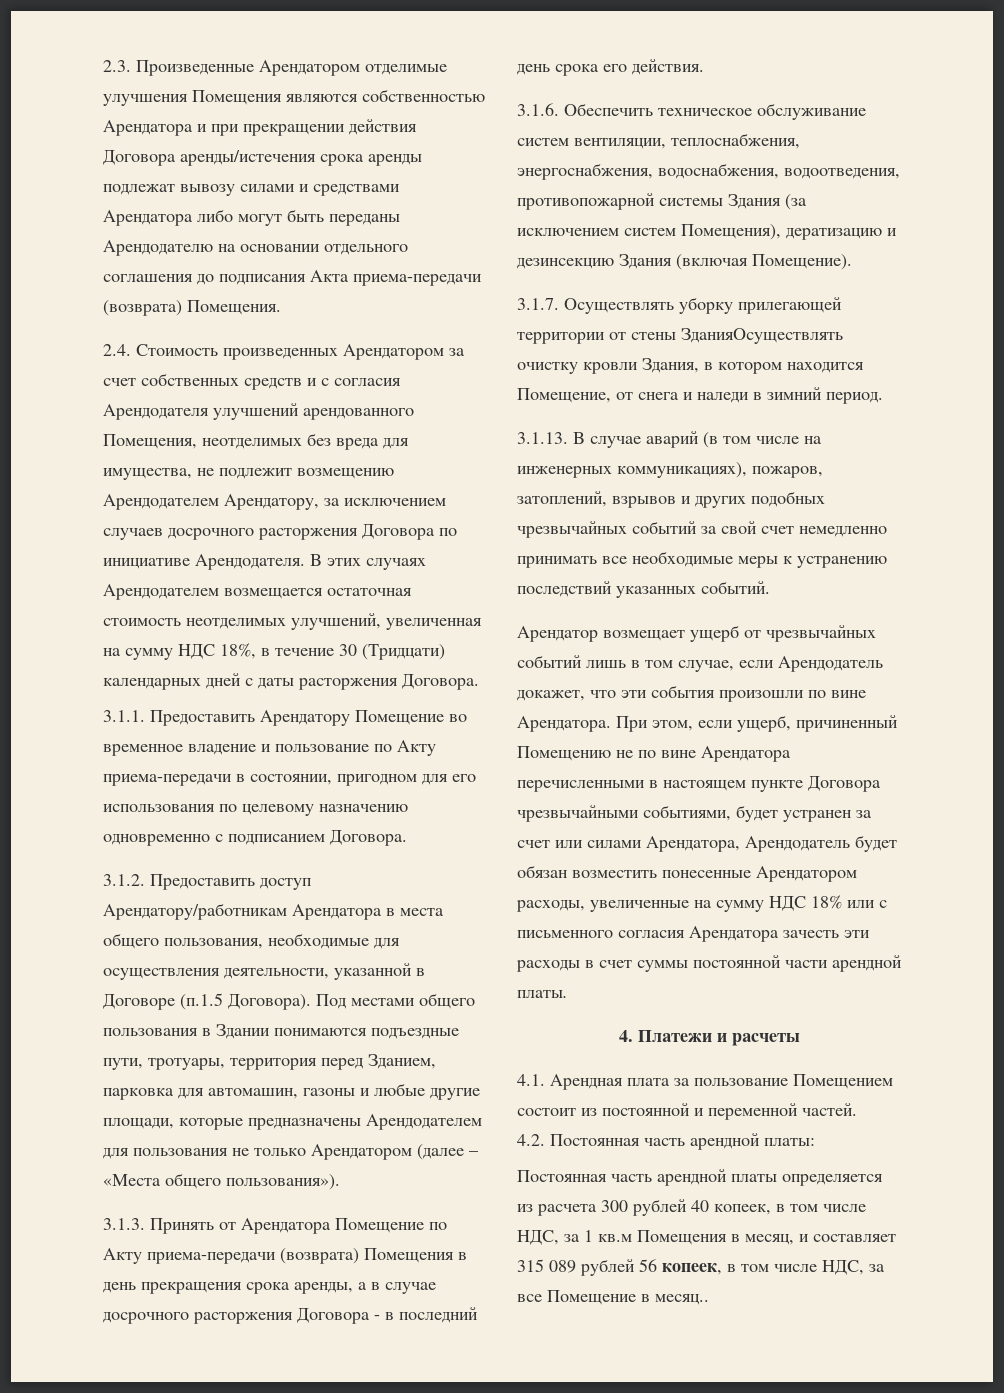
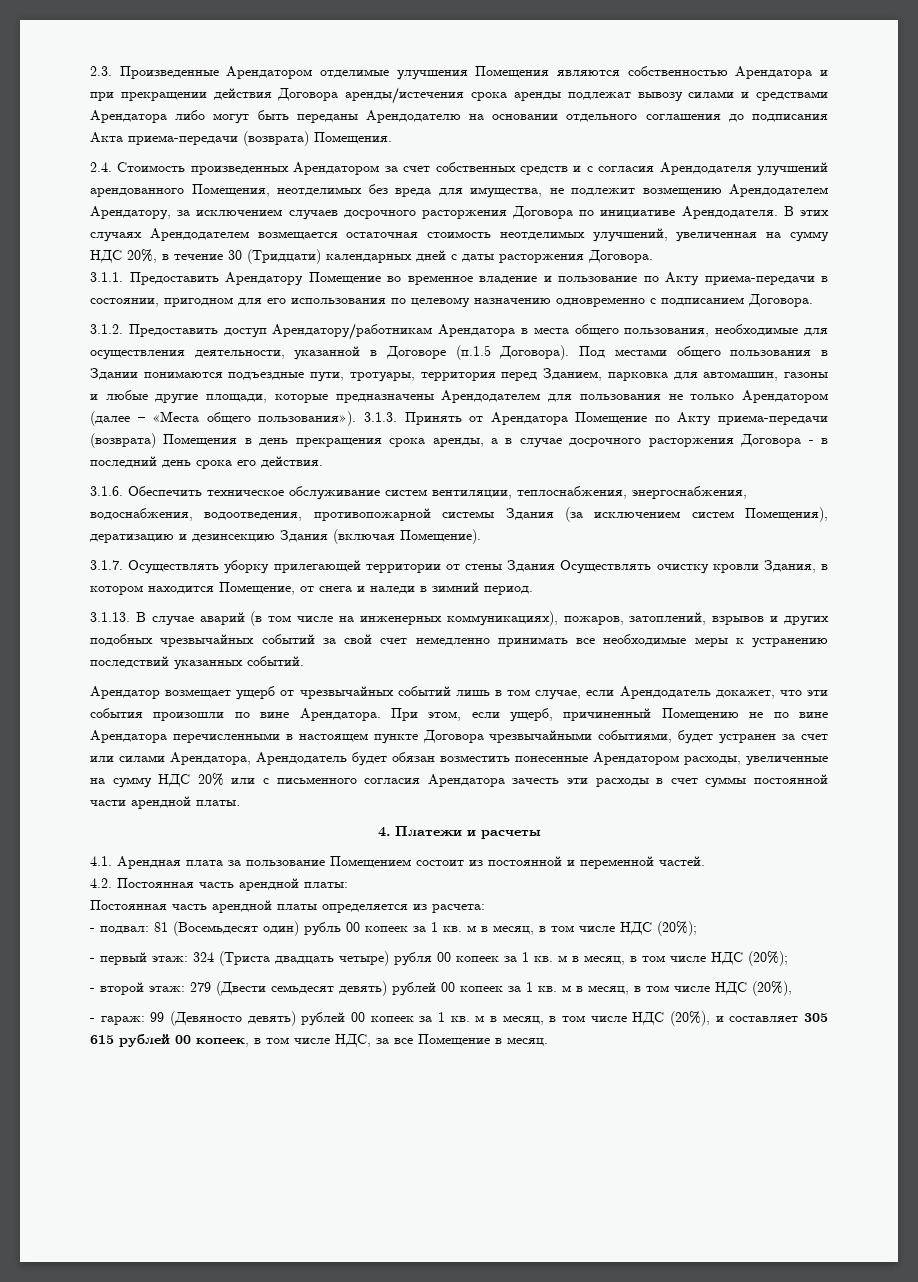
- В этих случаях Арендодателем возмещается остаточная стоимость неотделимых улучшений, увеличенная на сумму НДС 18%, в течение 30 (Тридцати) календарных дней с даты расторжения Договора.
+ В этих случаях Арендодателем возмещается остаточная стоимость неотделимых улучшений, увеличенная на сумму НДС 20%, в течение 30 (Тридцати) календарных дней с даты расторжения Договора.
- Под местами общего пользования в Здании понимаются подъездные пути, тротуары, территория перед Зданием, парковка для автомашин, газоны и любые другие площади, которые предназначены Арендодателем для пользования не только Арендатором (далее – «Места общего пользования»).
- 3.1.3. Принять от Арендатора Помещение по Акту приема-передачи (возврата) Помещения в день прекращения срока аренды, а в случае досрочного расторжения Договора - в последний день срока его действия.
+ Под местами общего пользования в Здании понимаются подъездные пути, тротуары, территория перед Зданием, парковка для автомашин, газоны и любые другие площади, которые предназначены Арендодателем для пользования не только Арендатором (далее – «Места общего пользования»). 3.1.3. Принять от Арендатора Помещение по Акту приема-передачи (возврата) Помещения в день прекращения срока аренды, а в случае досрочного расторжения Договора - в последний день срока его действия.
- 3.1.7. Осуществлять уборку прилегающей территории от стены ЗданияОсуществлять очистку кровли Здания, в котором находится Помещение, от снега и наледи в зимний период.
+ 3.1.7. Осуществлять уборку прилегающей территории от стены Здания Осуществлять очистку кровли Здания, в котором находится Помещение, от снега и наледи в зимний период.
- При этом, если ущерб, причиненный Помещению не по вине Арендатора перечисленными в настоящем пункте Договора чрезвычайными событиями, будет устранен за счет или силами Арендатора, Арендодатель будет обязан возместить понесенные Арендатором расходы, увеличенные на сумму НДС 18% или с письменного согласия Арендатора зачесть эти расходы в счет суммы постоянной части арендной платы.
+ При этом, если ущерб, причиненный Помещению не по вине Арендатора перечисленными в настоящем пункте Договора чрезвычайными событиями, будет устранен за счет или силами Арендатора, Арендодатель будет обязан возместить понесенные Арендатором расходы, увеличенные на сумму НДС 20% или с письменного согласия Арендатора зачесть эти расходы в счет суммы постоянной части арендной платы.
- Постоянная часть арендной платы определяется из расчета 300 рублей 40 копеек, в том числе НДС, за 1 кв.м Помещения в месяц, и составляет 315 089 рублей 56 копеек, в том числе НДС, за все Помещение в месяц..
+ Постоянная часть арендной платы определяется из расчета:
+ - подвал: 81 (Восемьдесят один) рубль 00 копеек за 1 кв. м в месяц, в том числе НДС (20%);
+ - первый этаж: 324 (Триста двадцать четыре) рубля 00 копеек за 1 кв. м в месяц, в том числе НДС (20%);
+ - второй этаж: 279 (Двести семьдесят девять) рублей 00 копеек за 1 кв. м в месяц, в том числе НДС (20%),
+ - гараж: 99 (Девяносто девять) рублей 00 копеек за 1 кв. м в месяц, в том числе НДС (20%), и составляет 305 615 рублей 00 копеек, в том числе НДС, за все Помещение в месяц.

